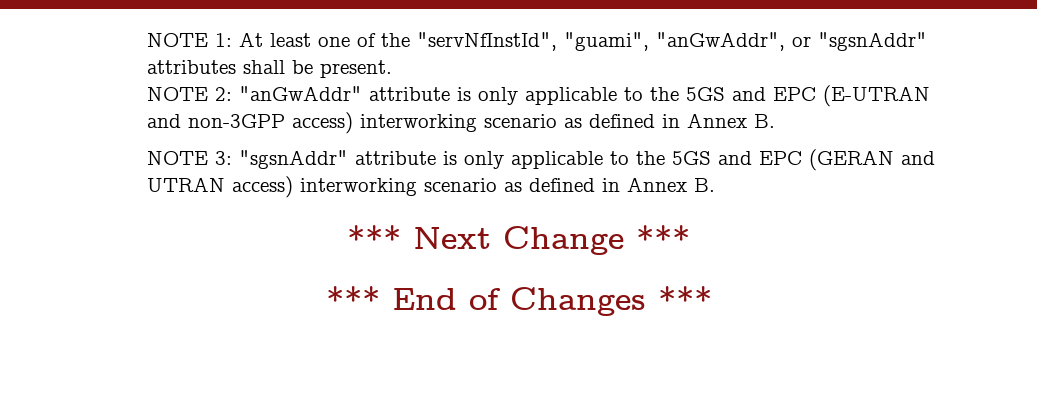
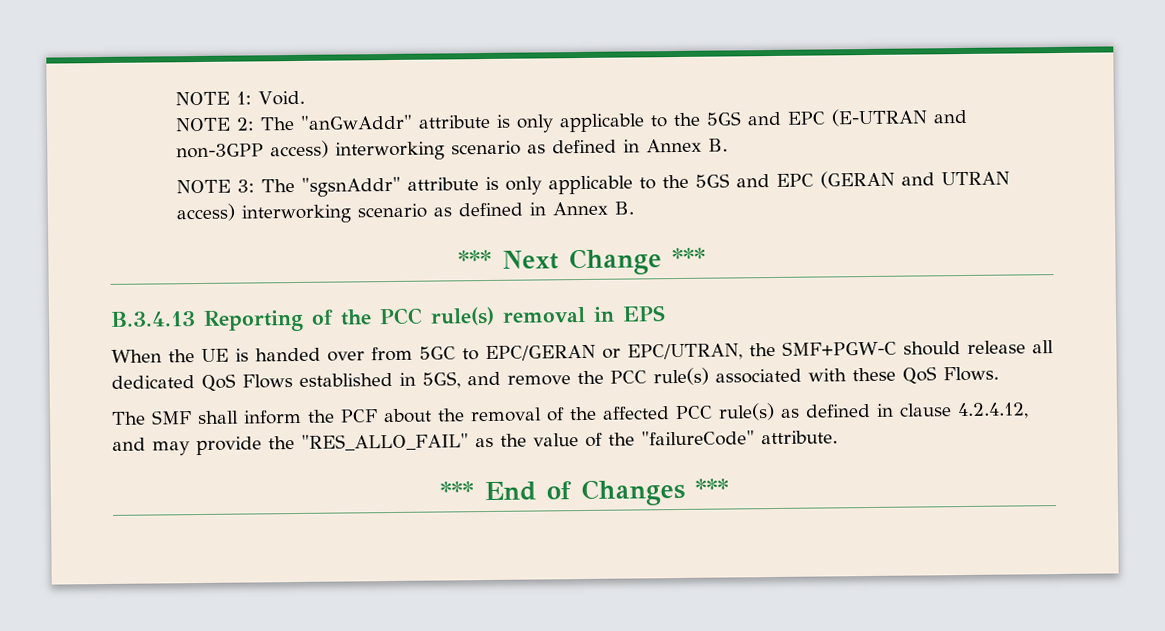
- NOTE 1: At least one of the "servNfInstId", "guami", "anGwAddr", or "sgsnAddr" attributes shall be present.
+ NOTE 1: Void.
- NOTE 2: "anGwAddr" attribute is only applicable to the 5GS and EPC (E-UTRAN and non-3GPP access) interworking scenario as defined in Annex B.
+ NOTE 2: The "anGwAddr" attribute is only applicable to the 5GS and EPC (E-UTRAN and non-3GPP access) interworking scenario as defined in Annex B.
- NOTE 3: "sgsnAddr" attribute is only applicable to the 5GS and EPC (GERAN and UTRAN access) interworking scenario as defined in Annex B.
+ NOTE 3: The "sgsnAddr" attribute is only applicable to the 5GS and EPC (GERAN and UTRAN access) interworking scenario as defined in Annex B.
+ B.3.4.13 Reporting of the PCC rule(s) removal in EPS
+ When the UE is handed over from 5GC to EPC/GERAN or EPC/UTRAN, the SMF+PGW-C should release all dedicated QoS Flows established in 5GS, and remove the PCC rule(s) associated with these QoS Flows.
+ The SMF shall inform the PCF about the removal of the affected PCC rule(s) as defined in clause 4.2.4.12, and may provide the "RES_ALLO_FAIL" as the value of the "failureCode" attribute.

